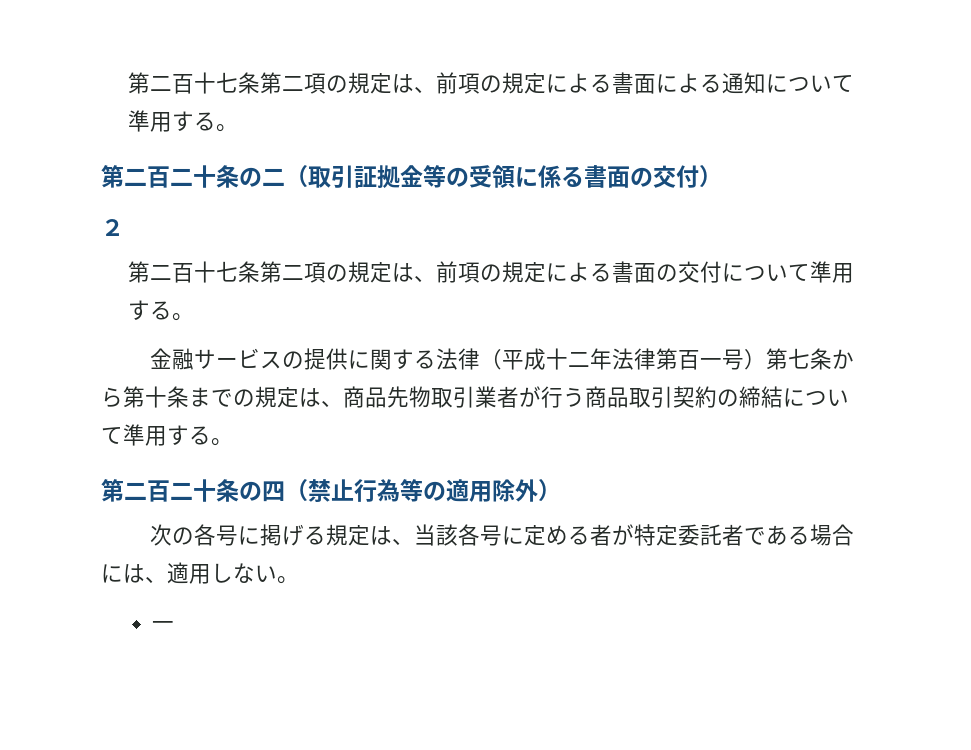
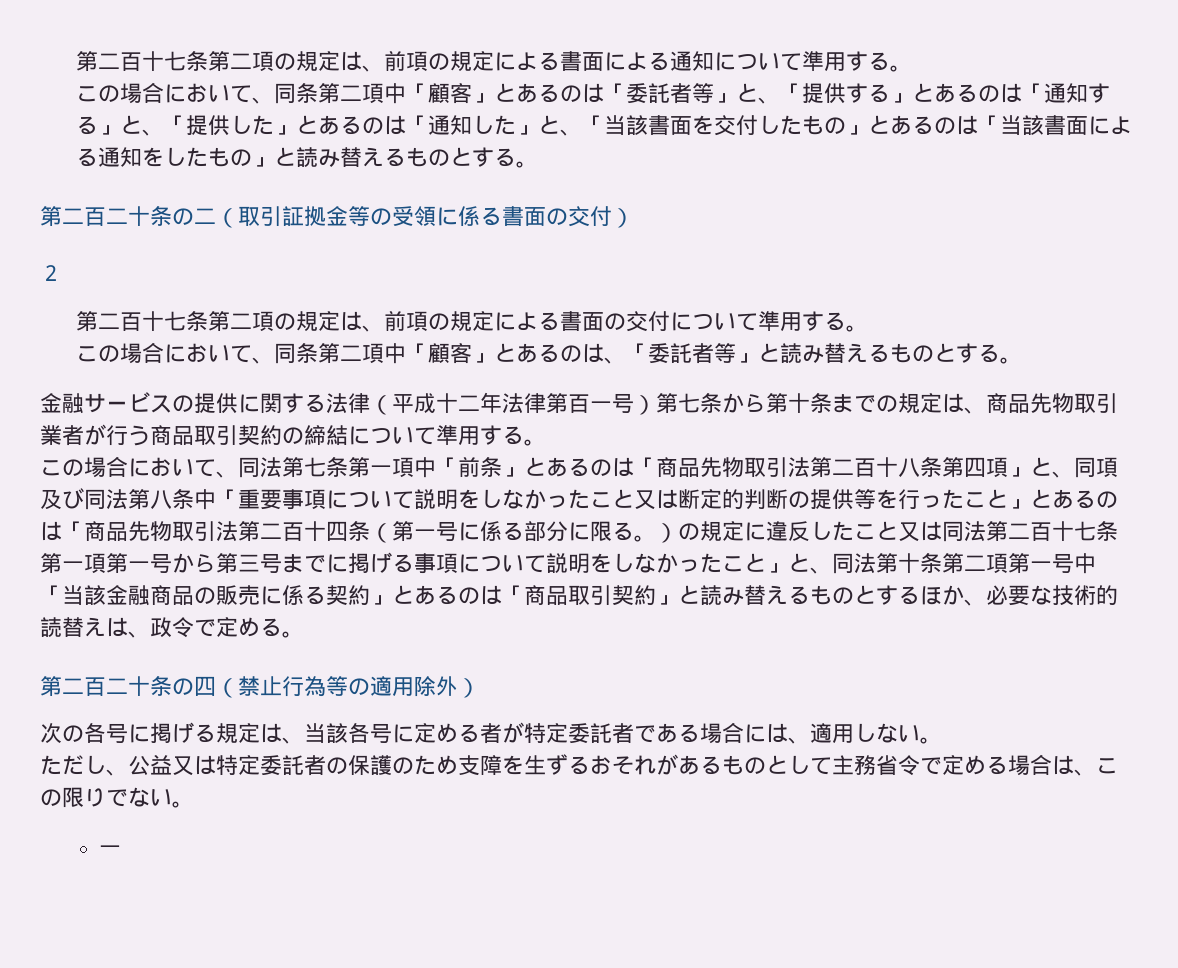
+ この場合において、同条第二項中「顧客」とあるのは「委託者等」と、「提供する」とあるのは「通知する」と、「提供した」とあるのは「通知した」と、「当該書面を交付したもの」とあるのは「当該書面による通知をしたもの」と読み替えるものとする。
+ この場合において、同条第二項中「顧客」とあるのは、「委託者等」と読み替えるものとする。
+ この場合において、同法第七条第一項中「前条」とあるのは「商品先物取引法第二百十八条第四項」と、同項及び同法第八条中「重要事項について説明をしなかったこと又は断定的判断の提供等を行ったこと」とあるのは「商品先物取引法第二百十四条（第一号に係る部分に限る。）の規定に違反したこと又は同法第二百十七条第一項第一号から第三号までに掲げる事項について説明をしなかったこと」と、同法第十条第二項第一号中「当該金融商品の販売に係る契約」とあるのは「商品取引契約」と読み替えるものとするほか、必要な技術的読替えは、政令で定める。
+ ただし、公益又は特定委託者の保護のため支障を生ずるおそれがあるものとして主務省令で定める場合は、この限りでない。

